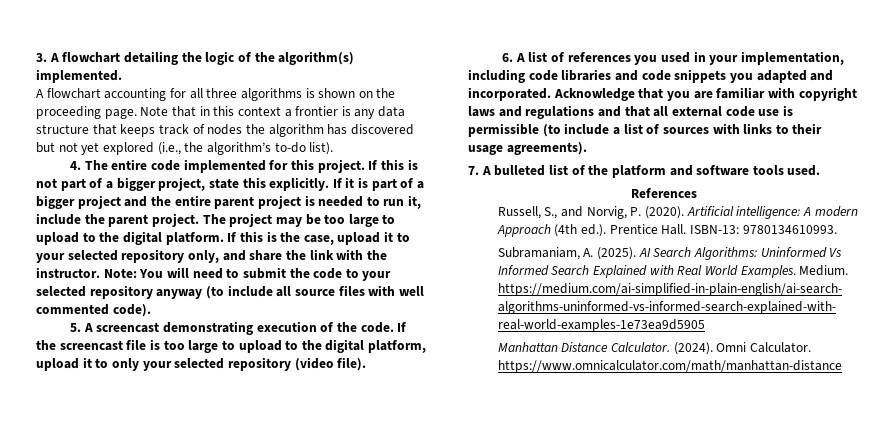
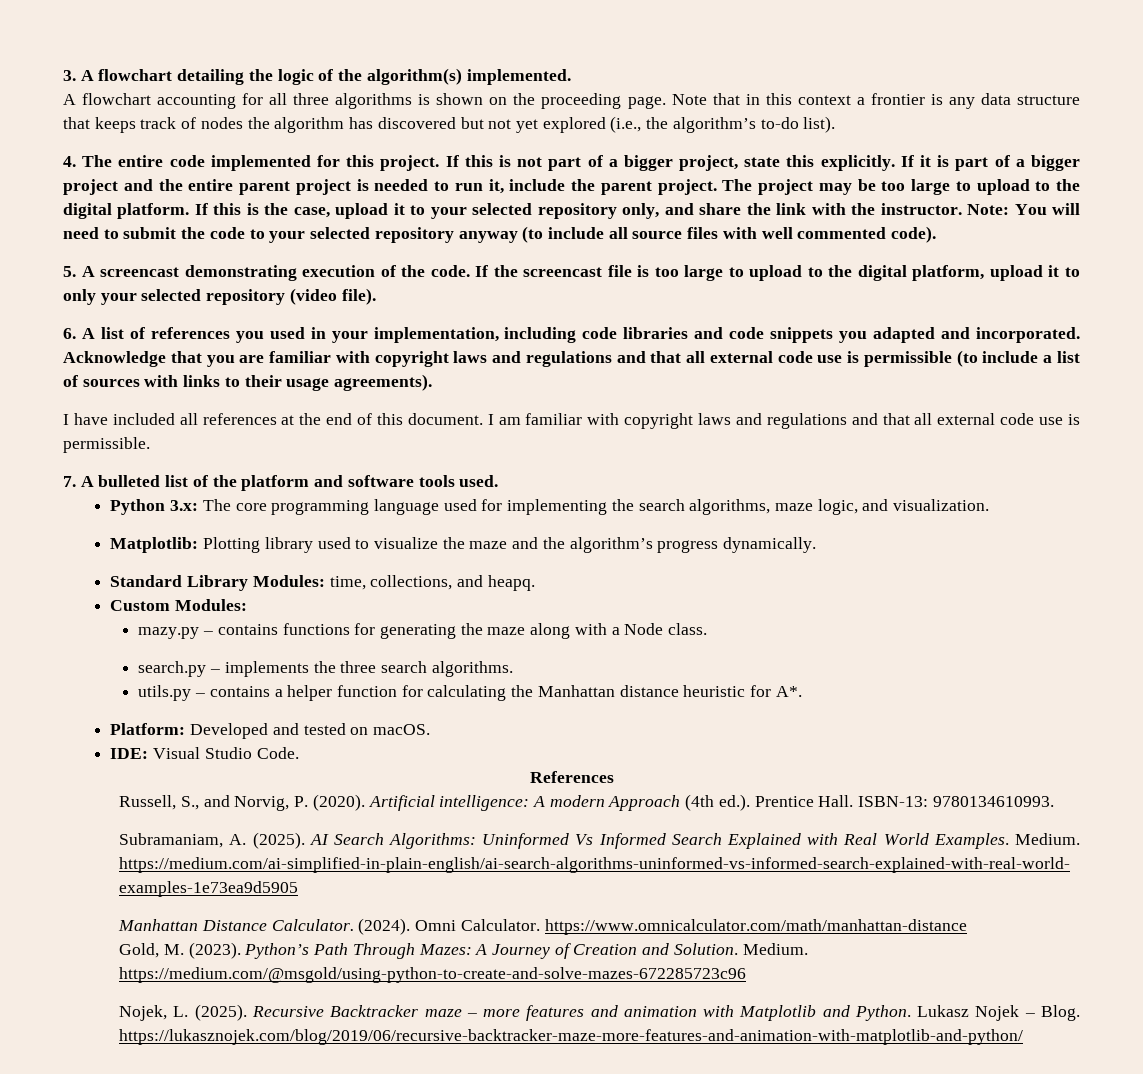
+ I have included all references at the end of this document. I am familiar with copyright laws and regulations and that all external code use is permissible.
+ Python 3.x: The core programming language used for implementing the search algorithms, maze logic, and visualization.
+ Matplotlib: Plotting library used to visualize the maze and the algorithm’s progress dynamically.
+ Standard Library Modules: time, collections, and heapq.
+ Custom Modules:
+ mazy.py – contains functions for generating the maze along with a Node class.
+ search.py – implements the three search algorithms.
+ utils.py – contains a helper function for calculating the Manhattan distance heuristic for A*.
+ Platform: Developed and tested on macOS.
+ IDE: Visual Studio Code.
+ Gold, M. (2023). Python’s Path Through Mazes: A Journey of Creation and Solution. Medium. https://medium.com/@msgold/using-python-to-create-and-solve-mazes-672285723c96
+ Nojek, L. (2025). Recursive Backtracker maze – more features and animation with Matplotlib and Python. Lukasz Nojek – Blog. https://lukasznojek.com/blog/2019/06/recursive-backtracker-maze-more-features-and-animation-with-matplotlib-and-python/

